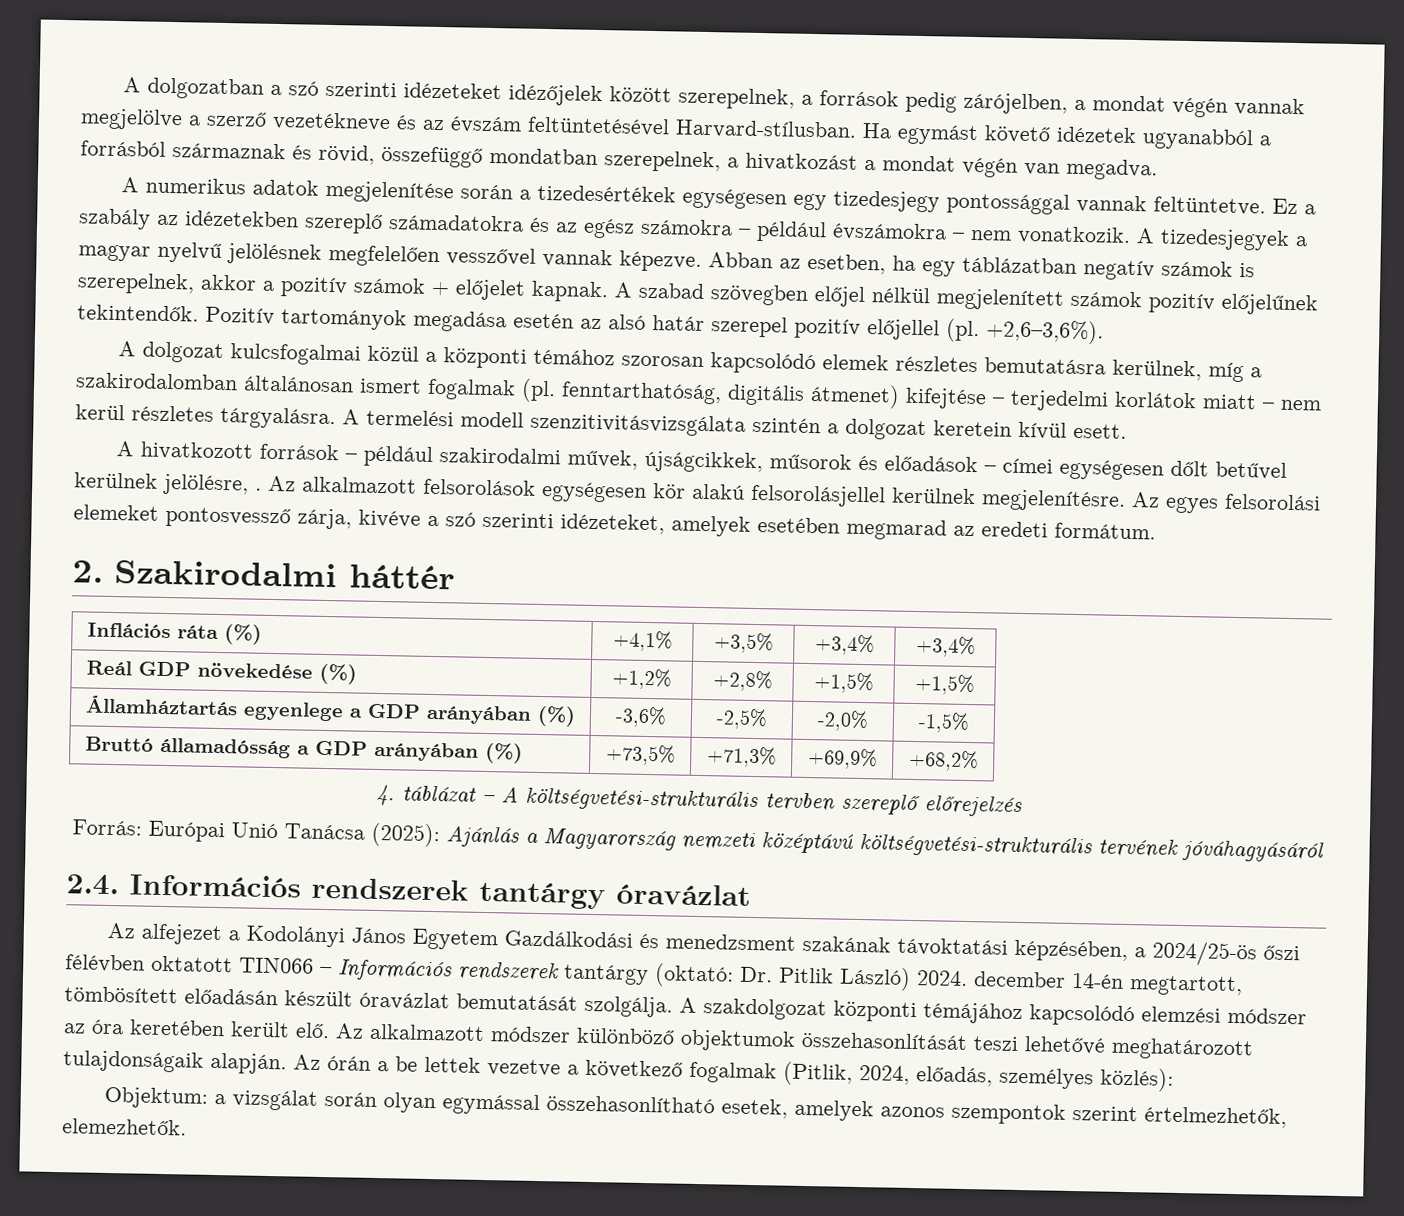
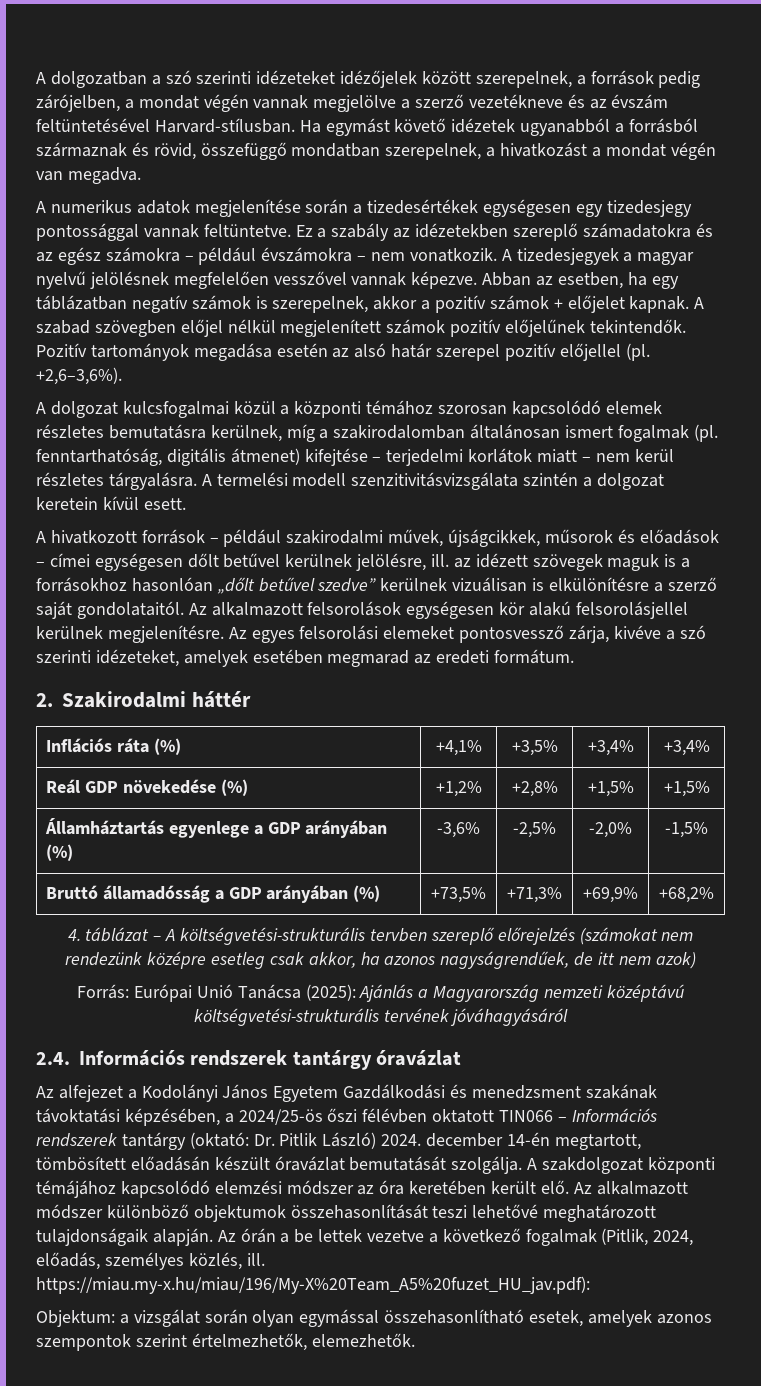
- A hivatkozott források – például szakirodalmi művek, újságcikkek, műsorok és előadások – címei egységesen dőlt betűvel kerülnek jelölésre, .
+ A hivatkozott források – például szakirodalmi művek, újságcikkek, műsorok és előadások – címei egységesen dőlt betűvel kerülnek jelölésre, ill. az idézett szövegek maguk is a forrásokhoz hasonlóan „dőlt betűvel szedve” kerülnek vizuálisan is elkülönítésre a szerző saját gondolataitól.
- 4. táblázat – A költségvetési-strukturális tervben szereplő előrejelzés
+ 4. táblázat – A költségvetési-strukturális tervben szereplő előrejelzés (számokat nem rendezünk középre esetleg csak akkor, ha azonos nagyságrendűek, de itt nem azok)
- Az órán a be lettek vezetve a következő fogalmak (Pitlik, 2024, előadás, személyes közlés):
+ Az órán a be lettek vezetve a következő fogalmak (Pitlik, 2024, előadás, személyes közlés, ill. https://miau.my-x.hu/miau/196/My-X%20Team_A5%20fuzet_HU_jav.pdf):

